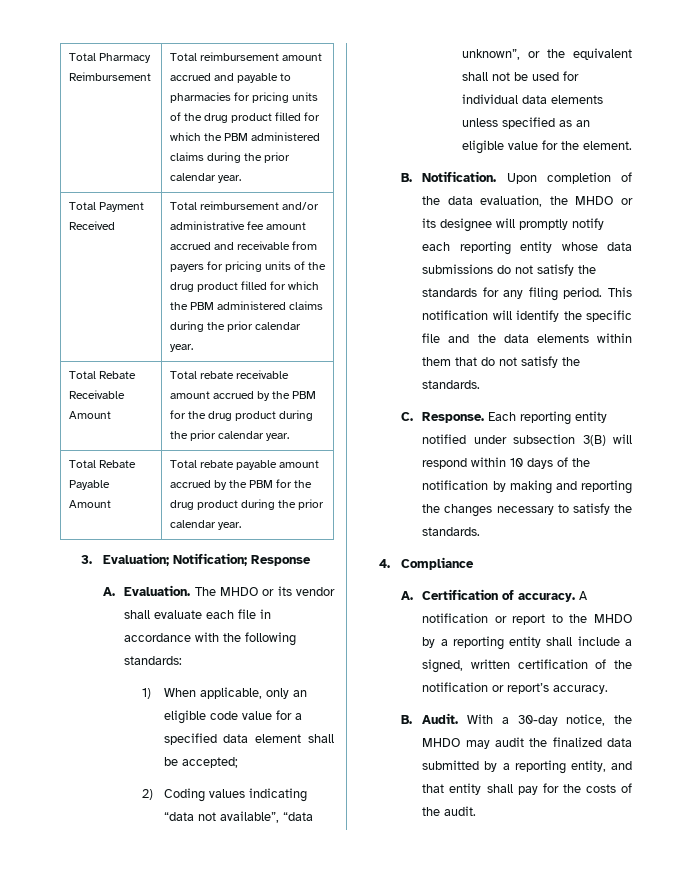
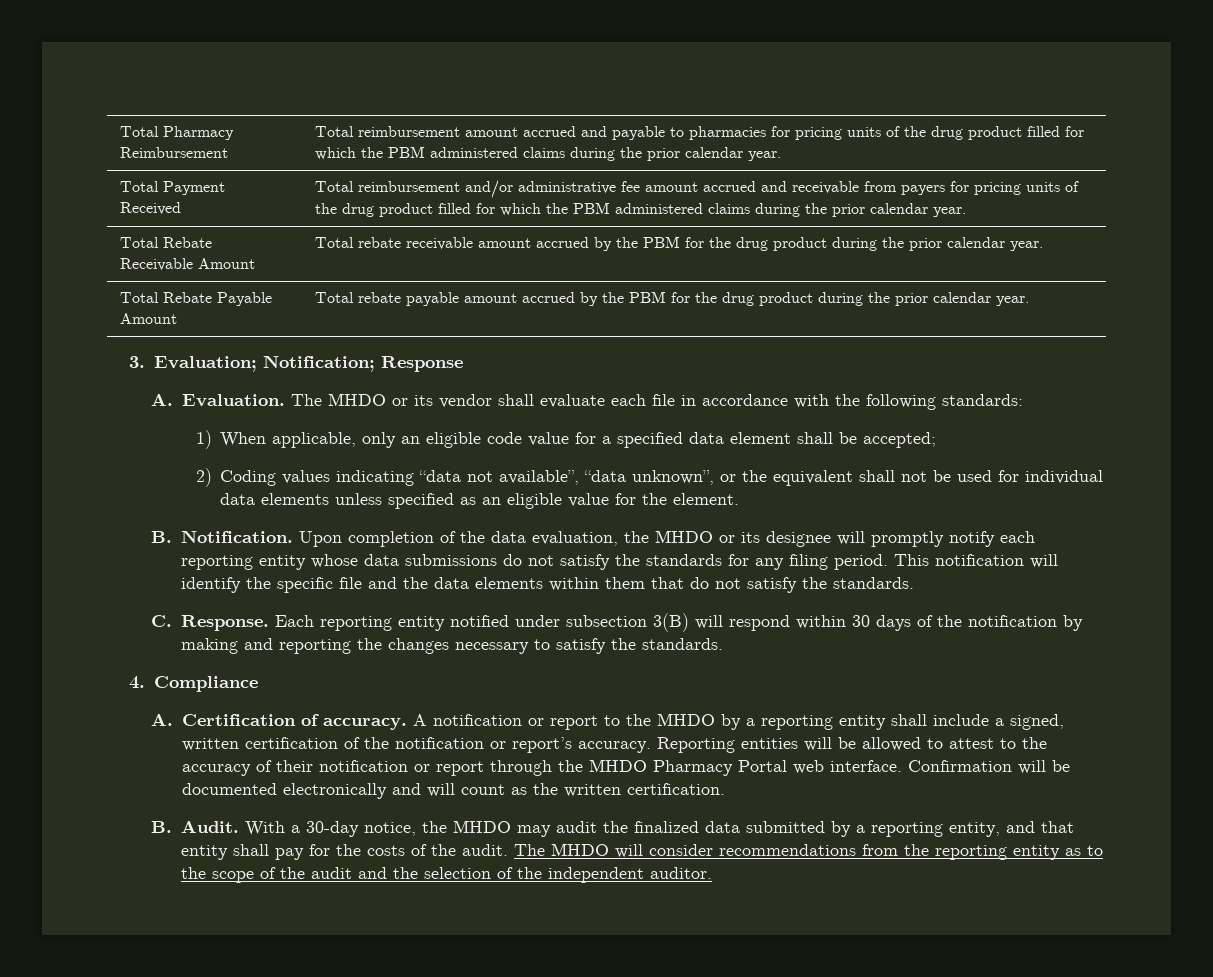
- Each reporting entity notified under subsection 3(B) will respond within 10 days of the notification by making and reporting the changes necessary to satisfy the standards.
+ Each reporting entity notified under subsection 3(B) will respond within 30 days of the notification by making and reporting the changes necessary to satisfy the standards.
+ Reporting entities will be allowed to attest to the accuracy of their notification or report through the MHDO Pharmacy Portal web interface. Confirmation will be documented electronically and will count as the written certification.
+ The MHDO will consider recommendations from the reporting entity as to the scope of the audit and the selection of the independent auditor.

